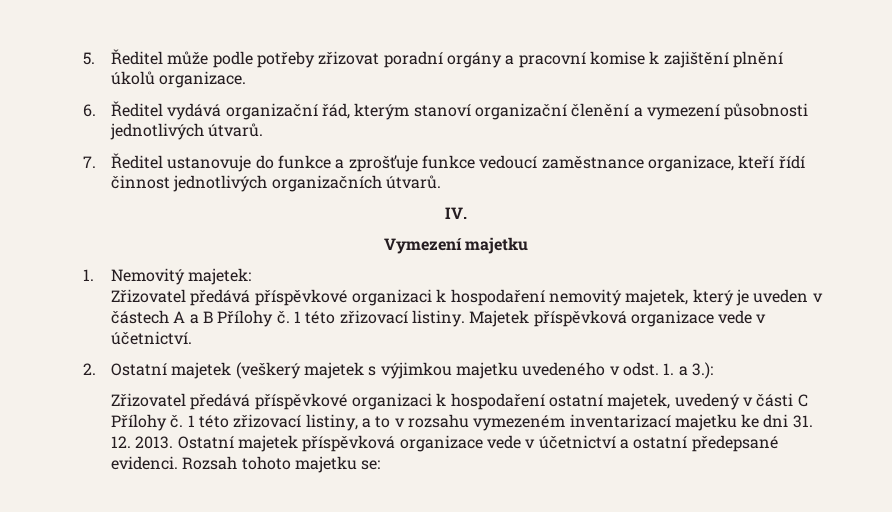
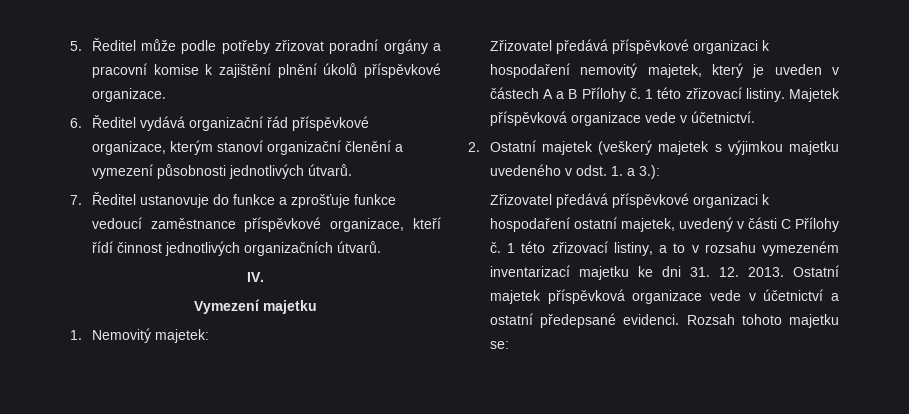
- 5. Ředitel může podle potřeby zřizovat poradní orgány a pracovní komise k zajištění plnění úkolů organizace.
+ 5. Ředitel může podle potřeby zřizovat poradní orgány a pracovní komise k zajištění plnění úkolů příspěvkové organizace.
- 6. Ředitel vydává organizační řád, kterým stanoví organizační členění a vymezení působnosti jednotlivých útvarů.
+ 6. Ředitel vydává organizační řád příspěvkové organizace, kterým stanoví organizační členění a vymezení působnosti jednotlivých útvarů.
- 7. Ředitel ustanovuje do funkce a zprošťuje funkce vedoucí zaměstnance organizace, kteří řídí činnost jednotlivých organizačních útvarů.
+ 7. Ředitel ustanovuje do funkce a zprošťuje funkce vedoucí zaměstnance příspěvkové organizace, kteří řídí činnost jednotlivých organizačních útvarů.

